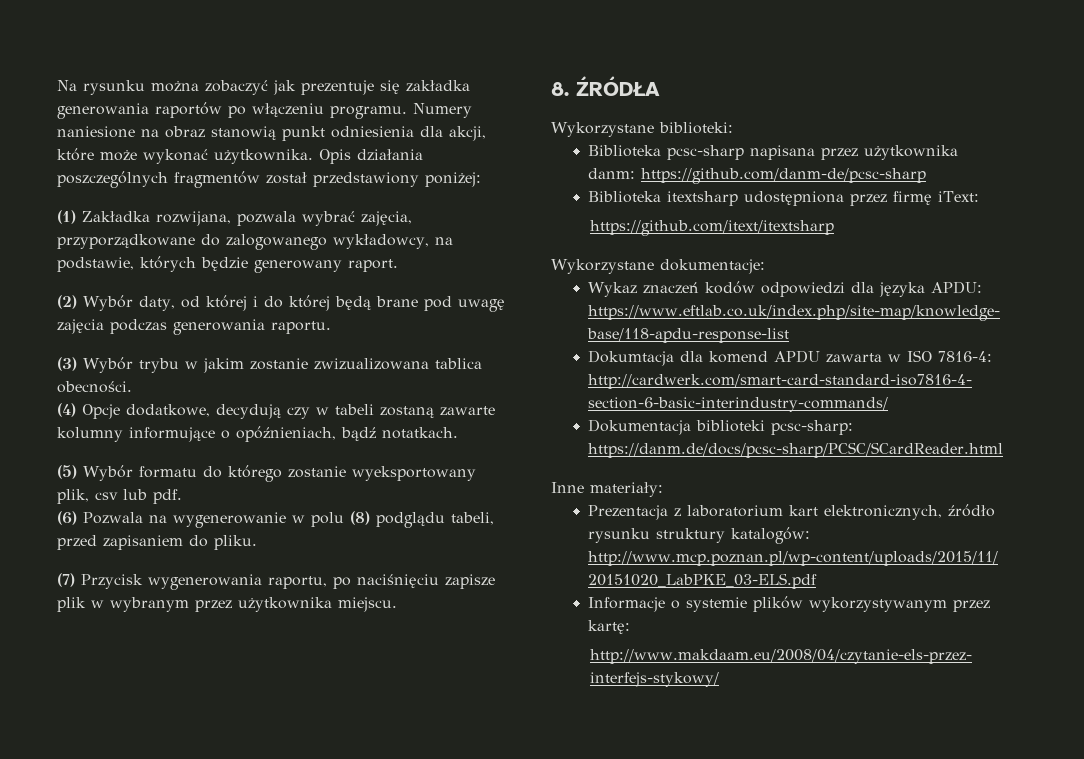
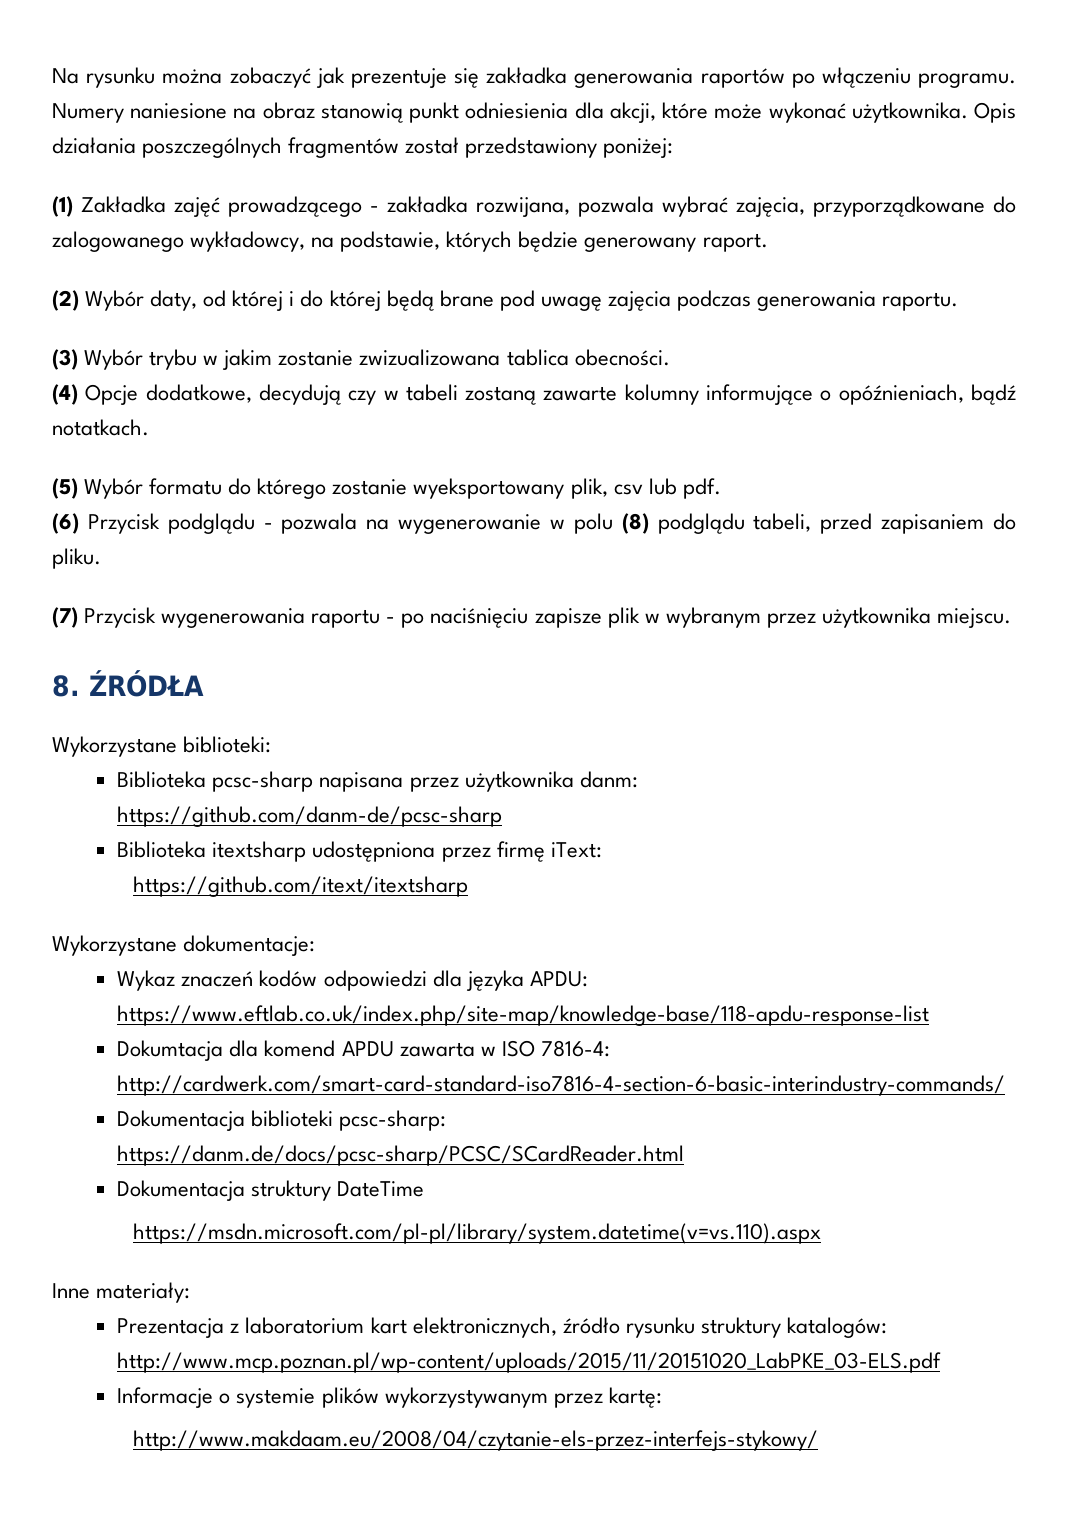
- (1) Zakładka rozwijana, pozwala wybrać zajęcia, przyporządkowane do zalogowanego wykładowcy, na podstawie, których będzie generowany raport.
+ (1) Zakładka zajęć prowadzącego - zakładka rozwijana, pozwala wybrać zajęcia, przyporządkowane do zalogowanego wykładowcy, na podstawie, których będzie generowany raport.
- (6) Pozwala na wygenerowanie w polu (8) podglądu tabeli, przed zapisaniem do pliku.
+ (6) Przycisk podglądu - pozwala na wygenerowanie w polu (8) podglądu tabeli, przed zapisaniem do pliku.
- (7) Przycisk wygenerowania raportu, po naciśnięciu zapisze plik w wybranym przez użytkownika miejscu.
+ (7) Przycisk wygenerowania raportu - po naciśnięciu zapisze plik w wybranym przez użytkownika miejscu.
+ Dokumentacja struktury DateTime
+ https://msdn.microsoft.com/pl-pl/library/system.datetime(v=vs.110).aspx

